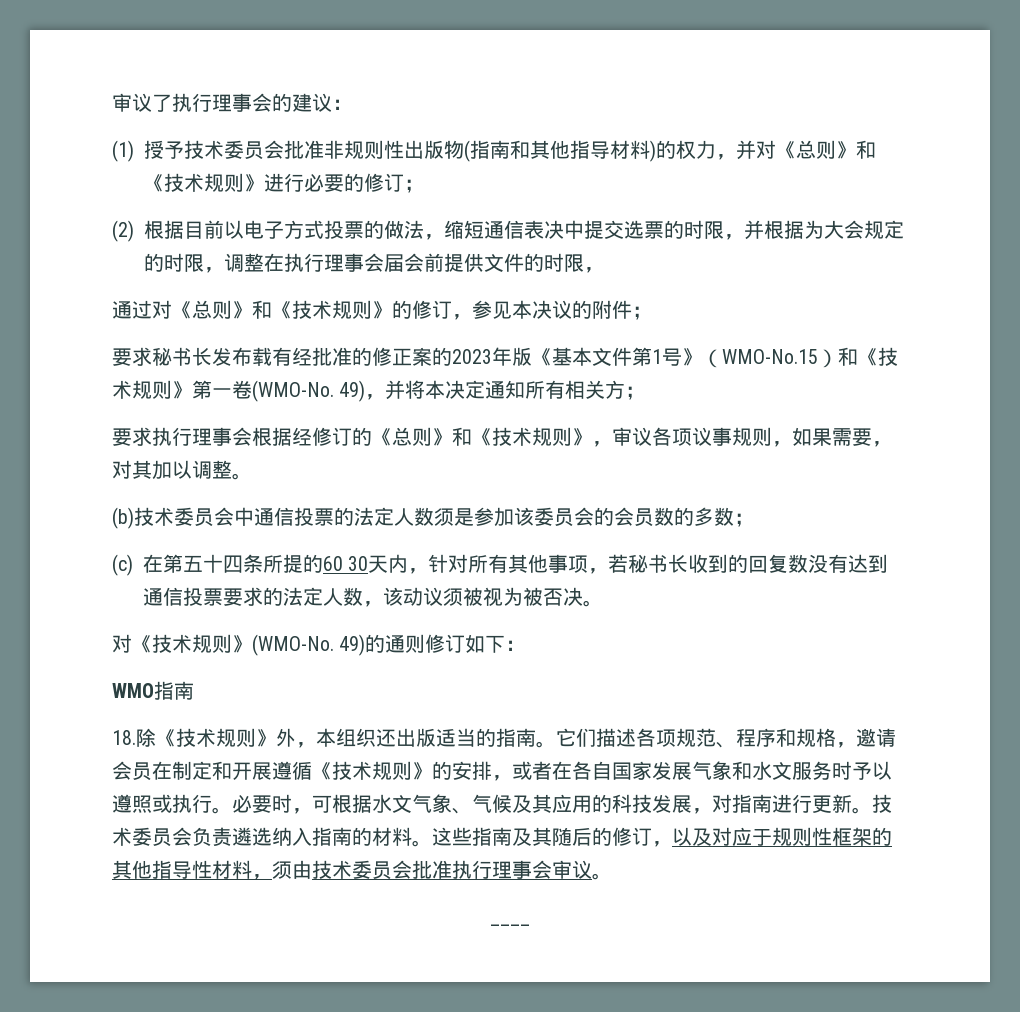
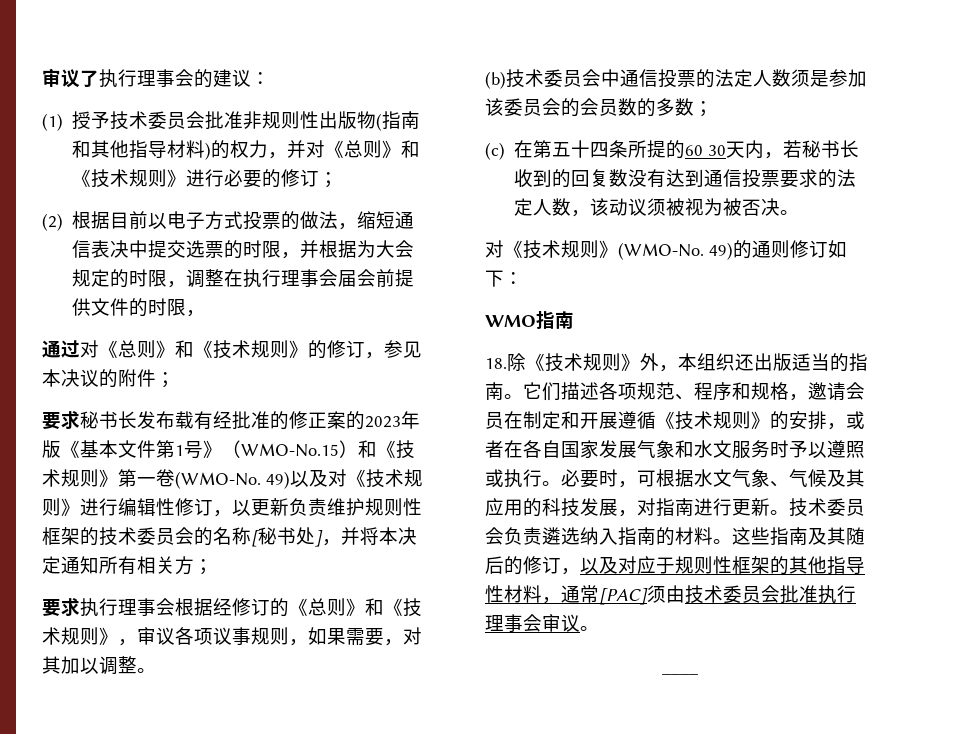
- 49)，并将本决定通知所有相关方；
+ 49)以及对《技术规则》进行编辑性修订，以更新负责维护规则性框架的技术委员会的名称[秘书处]，并将本决定通知所有相关方；
- (c)在第五十四条所提的60 30天内，针对所有其他事项，若秘书长收到的回复数没有达到通信投票要求的法定人数，该动议须被视为被否决。
+ (c)在第五十四条所提的60 30天内，若秘书长收到的回复数没有达到通信投票要求的法定人数，该动议须被视为被否决。
- 这些指南及其随后的修订，以及对应于规则性框架的其他指导性材料，须由技术委员会批准执行理事会审议。
+ 这些指南及其随后的修订，以及对应于规则性框架的其他指导性材料，通常[PAC]须由技术委员会批准执行理事会审议。

